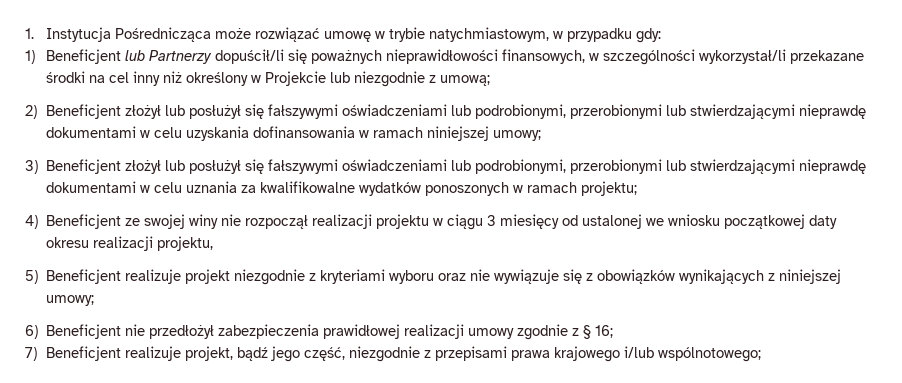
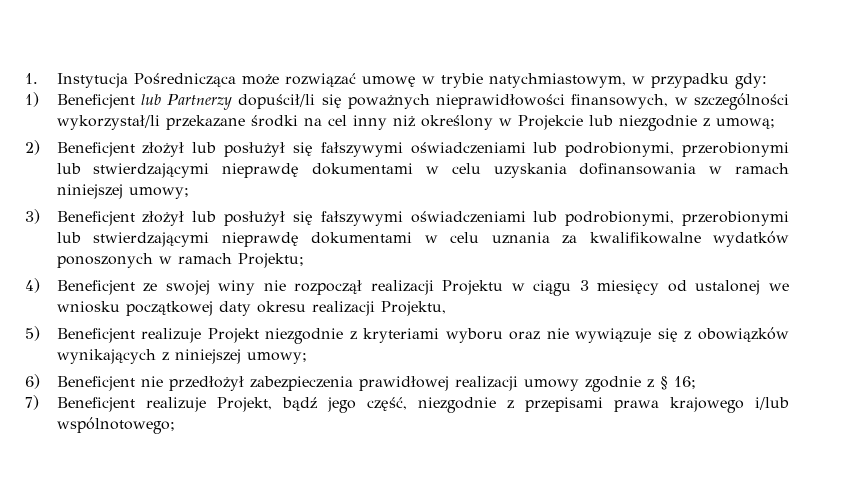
- 3) Beneficjent złożył lub posłużył się fałszywymi oświadczeniami lub podrobionymi, przerobionymi lub stwierdzającymi nieprawdę dokumentami w celu uznania za kwalifikowalne wydatków ponoszonych w ramach projektu;
+ 3) Beneficjent złożył lub posłużył się fałszywymi oświadczeniami lub podrobionymi, przerobionymi lub stwierdzającymi nieprawdę dokumentami w celu uznania za kwalifikowalne wydatków ponoszonych w ramach Projektu;
- 4) Beneficjent ze swojej winy nie rozpoczął realizacji projektu w ciągu 3 miesięcy od ustalonej we wniosku początkowej daty okresu realizacji projektu,
+ 4) Beneficjent ze swojej winy nie rozpoczął realizacji Projektu w ciągu 3 miesięcy od ustalonej we wniosku początkowej daty okresu realizacji Projektu,
- 5) Beneficjent realizuje projekt niezgodnie z kryteriami wyboru oraz nie wywiązuje się z obowiązków wynikających z niniejszej umowy;
+ 5) Beneficjent realizuje Projekt niezgodnie z kryteriami wyboru oraz nie wywiązuje się z obowiązków wynikających z niniejszej umowy;
- 7) Beneficjent realizuje projekt, bądź jego część, niezgodnie z przepisami prawa krajowego i/lub wspólnotowego;
+ 7) Beneficjent realizuje Projekt, bądź jego część, niezgodnie z przepisami prawa krajowego i/lub wspólnotowego;

